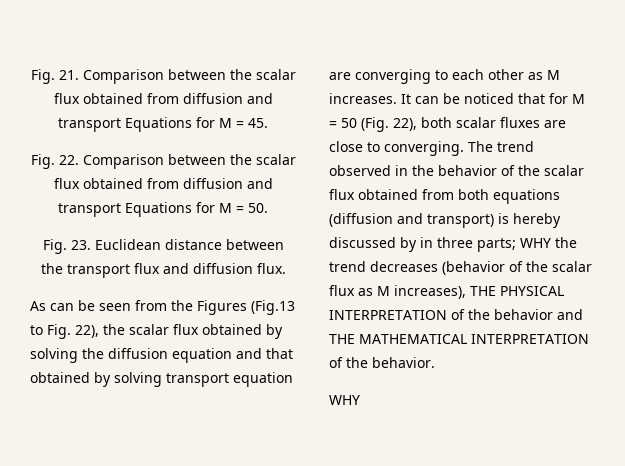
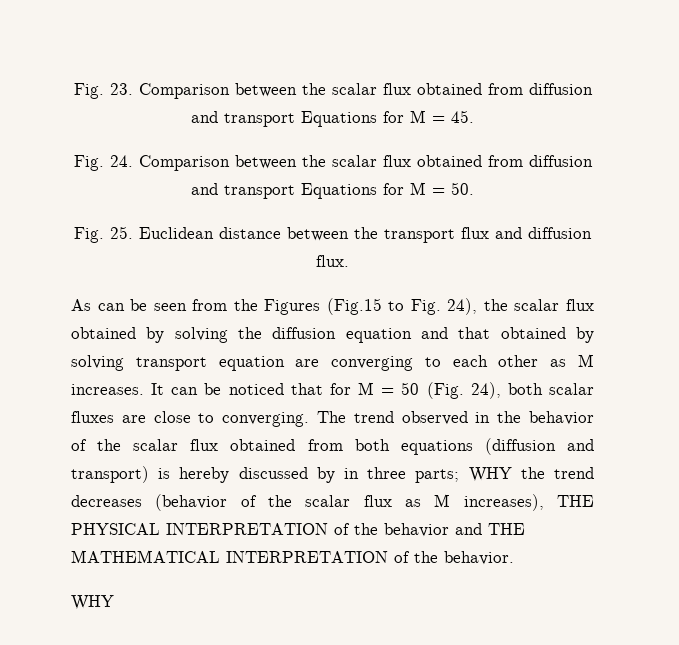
- Fig. 21. Comparison between the scalar flux obtained from diffusion and transport Equations for M = 45.
+ Fig. 23. Comparison between the scalar flux obtained from diffusion and transport Equations for M = 45.
- Fig. 22. Comparison between the scalar flux obtained from diffusion and transport Equations for M = 50.
+ Fig. 24. Comparison between the scalar flux obtained from diffusion and transport Equations for M = 50.
- Fig. 23. Euclidean distance between the transport flux and diffusion flux.
+ Fig. 25. Euclidean distance between the transport flux and diffusion flux.
- As can be seen from the Figures (Fig.13 to Fig. 22), the scalar flux obtained by solving the diffusion equation and that obtained by solving transport equation are converging to each other as M increases.
+ As can be seen from the Figures (Fig.15 to Fig. 24), the scalar flux obtained by solving the diffusion equation and that obtained by solving transport equation are converging to each other as M increases.
- It can be noticed that for M = 50 (Fig. 22), both scalar fluxes are close to converging.
+ It can be noticed that for M = 50 (Fig. 24), both scalar fluxes are close to converging.

